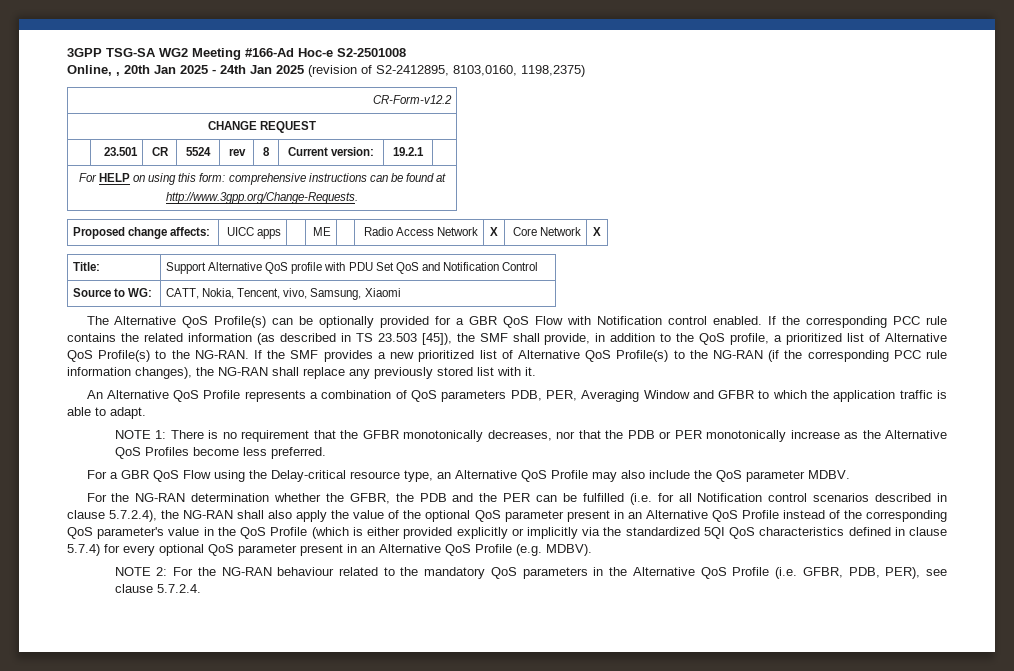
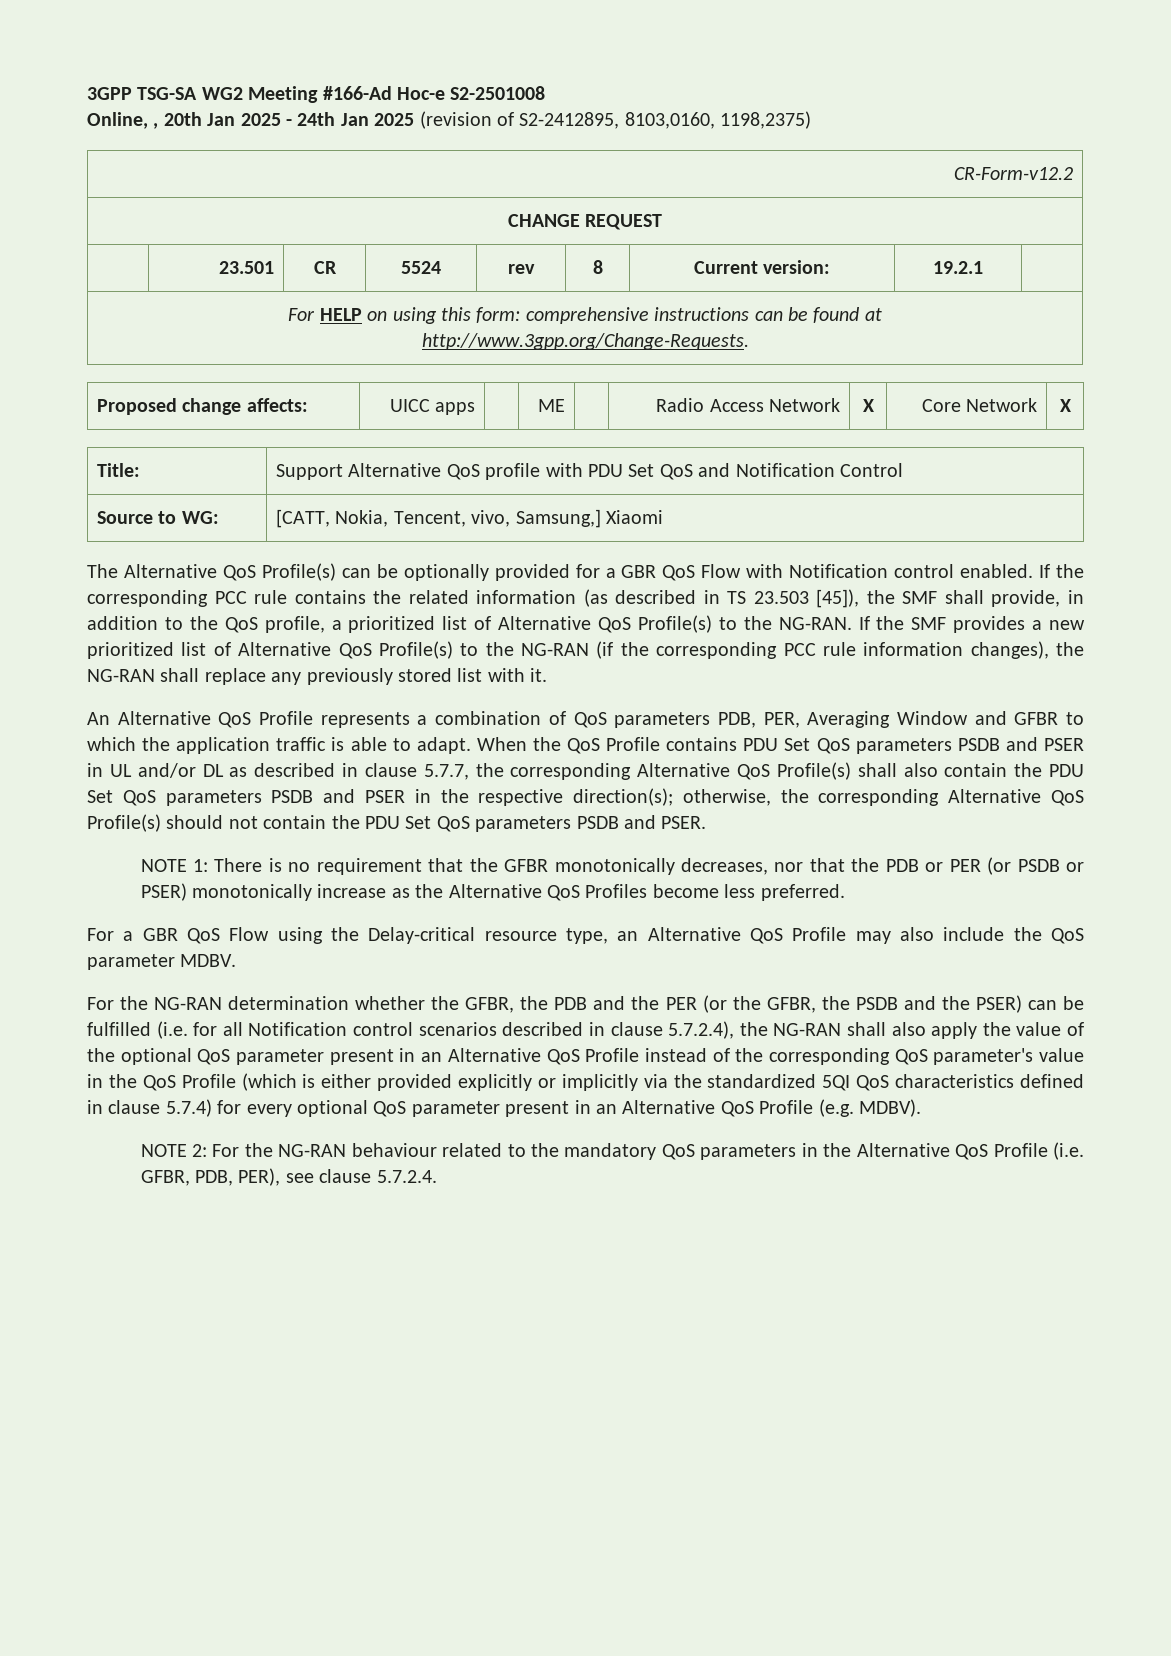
- Source to WG: | CATT, Nokia, Tencent, vivo, Samsung, Xiaomi
+ Source to WG: | [CATT, Nokia, Tencent, vivo, Samsung,] Xiaomi
+ When the QoS Profile contains PDU Set QoS parameters PSDB and PSER in UL and/or DL as described in clause 5.7.7, the corresponding Alternative QoS Profile(s) shall also contain the PDU Set QoS parameters PSDB and PSER in the respective direction(s); otherwise, the corresponding Alternative QoS Profile(s) should not contain the PDU Set QoS parameters PSDB and PSER.
- NOTE 1: There is no requirement that the GFBR monotonically decreases, nor that the PDB or PER monotonically increase as the Alternative QoS Profiles become less preferred.
+ NOTE 1: There is no requirement that the GFBR monotonically decreases, nor that the PDB or PER (or PSDB or PSER) monotonically increase as the Alternative QoS Profiles become less preferred.
- For the NG-RAN determination whether the GFBR, the PDB and the PER can be fulfilled (i.e. for all Notification control scenarios described in clause 5.7.2.4), the NG-RAN shall also apply the value of the optional QoS parameter present in an Alternative QoS Profile instead of the corresponding QoS parameter's value in the QoS Profile (which is either provided explicitly or implicitly via the standardized 5QI QoS characteristics defined in clause 5.7.4) for every optional QoS parameter present in an Alternative QoS Profile (e.g. MDBV).
+ For the NG-RAN determination whether the GFBR, the PDB and the PER (or the GFBR, the PSDB and the PSER) can be fulfilled (i.e. for all Notification control scenarios described in clause 5.7.2.4), the NG-RAN shall also apply the value of the optional QoS parameter present in an Alternative QoS Profile instead of the corresponding QoS parameter's value in the QoS Profile (which is either provided explicitly or implicitly via the standardized 5QI QoS characteristics defined in clause 5.7.4) for every optional QoS parameter present in an Alternative QoS Profile (e.g. MDBV).

